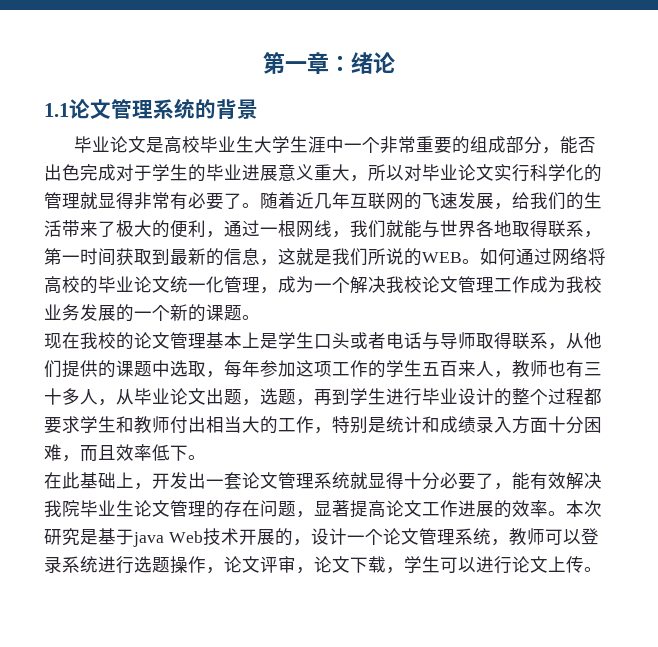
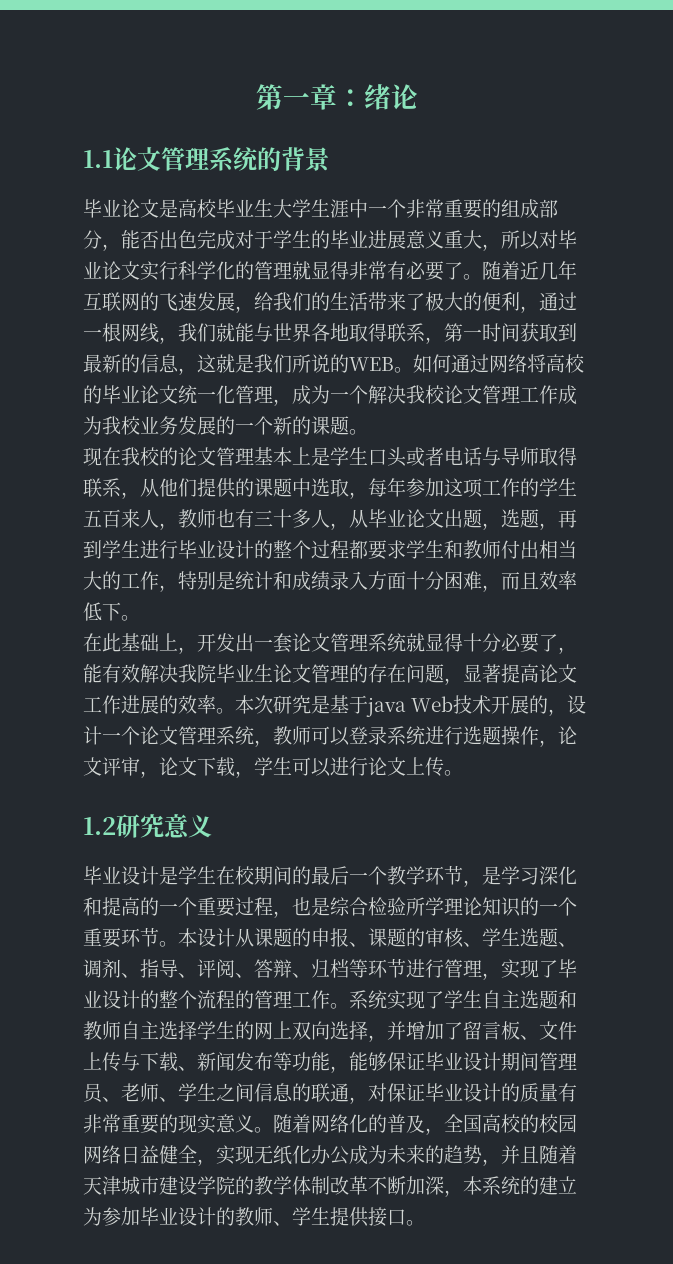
+ 1.2研究意义
+ 毕业设计是学生在校期间的最后一个教学环节，是学习深化和提高的一个重要过程，也是综合检验所学理论知识的一个重要环节。本设计从课题的申报、课题的审核、学生选题、调剂、指导、评阅、答辩、归档等环节进行管理，实现了毕业设计的整个流程的管理工作。系统实现了学生自主选题和教师自主选择学生的网上双向选择，并增加了留言板、文件上传与下载、新闻发布等功能，能够保证毕业设计期间管理员、老师、学生之间信息的联通，对保证毕业设计的质量有非常重要的现实意义。随着网络化的普及，全国高校的校园网络日益健全，实现无纸化办公成为未来的趋势，并且随着天津城市建设学院的教学体制改革不断加深，本系统的建立为参加毕业设计的教师、学生提供接口。

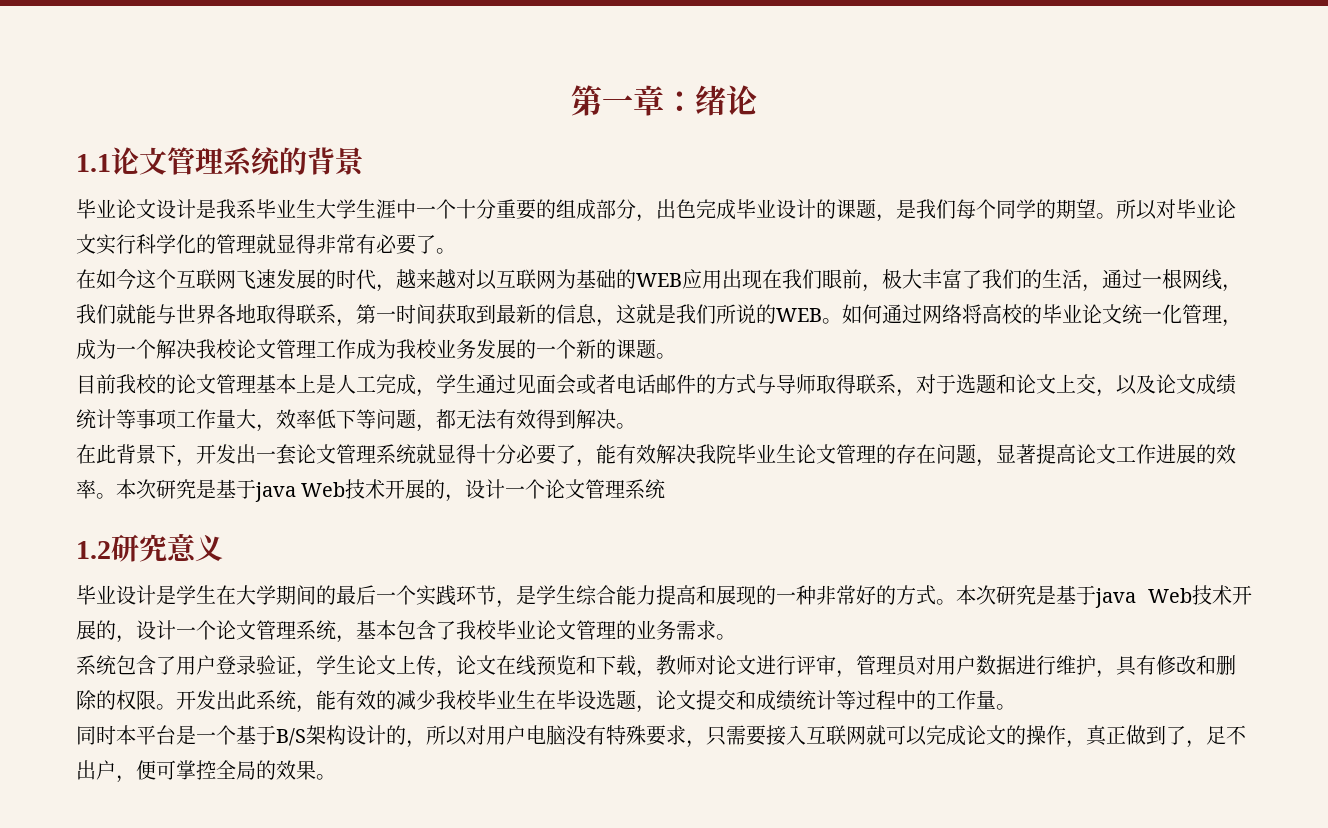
- 毕业论文是高校毕业生大学生涯中一个非常重要的组成部分，能否出色完成对于学生的毕业进展意义重大，所以对毕业论文实行科学化的管理就显得非常有必要了。随着近几年互联网的飞速发展，给我们的生活带来了极大的便利，通过一根网线，我们就能与世界各地取得联系，第一时间获取到最新的信息，这就是我们所说的WEB。
+ 毕业论文设计是我系毕业生大学生涯中一个十分重要的组成部分，出色完成毕业设计的课题，是我们每个同学的期望。所以对毕业论文实行科学化的管理就显得非常有必要了。
+ 在如今这个互联网飞速发展的时代，越来越对以互联网为基础的WEB应用出现在我们眼前，极大丰富了我们的生活，通过一根网线，我们就能与世界各地取得联系，第一时间获取到最新的信息，这就是我们所说的WEB。
- 现在我校的论文管理基本上是学生口头或者电话与导师取得联系，从他们提供的课题中选取，每年参加这项工作的学生五百来人，教师也有三十多人，从毕业论文出题，选题，再到学生进行毕业设计的整个过程都要求学生和教师付出相当大的工作，特别是统计和成绩录入方面十分困难，而且效率低下。
+ 目前我校的论文管理基本上是人工完成，学生通过见面会或者电话邮件的方式与导师取得联系，对于选题和论文上交，以及论文成绩统计等事项工作量大，效率低下等问题，都无法有效得到解决。
- 在此基础上，开发出一套论文管理系统就显得十分必要了，能有效解决我院毕业生论文管理的存在问题，显著提高论文工作进展的效率。本次研究是基于java Web技术开展的，设计一个论文管理系统，教师可以登录系统进行选题操作，论文评审，论文下载，学生可以进行论文上传。
+ 在此背景下，开发出一套论文管理系统就显得十分必要了，能有效解决我院毕业生论文管理的存在问题，显著提高论文工作进展的效率。本次研究是基于java Web技术开展的，设计一个论文管理系统
- 毕业设计是学生在校期间的最后一个教学环节，是学习深化和提高的一个重要过程，也是综合检验所学理论知识的一个重要环节。本设计从课题的申报、课题的审核、学生选题、调剂、指导、评阅、答辩、归档等环节进行管理，实现了毕业设计的整个流程的管理工作。系统实现了学生自主选题和教师自主选择学生的网上双向选择，并增加了留言板、文件上传与下载、新闻发布等功能，能够保证毕业设计期间管理员、老师、学生之间信息的联通，对保证毕业设计的质量有非常重要的现实意义。随着网络化的普及，全国高校的校园网络日益健全，实现无纸化办公成为未来的趋势，并且随着天津城市建设学院的教学体制改革不断加深，本系统的建立为参加毕业设计的教师、学生提供接口。
+ 毕业设计是学生在大学期间的最后一个实践环节，是学生综合能力提高和展现的一种非常好的方式。本次研究是基于java Web技术开展的，设计一个论文管理系统，基本包含了我校毕业论文管理的业务需求。
+ 系统包含了用户登录验证，学生论文上传，论文在线预览和下载，教师对论文进行评审，管理员对用户数据进行维护，具有修改和删除的权限。开发出此系统，能有效的减少我校毕业生在毕设选题，论文提交和成绩统计等过程中的工作量。
+ 同时本平台是一个基于B/S架构设计的，所以对用户电脑没有特殊要求，只需要接入互联网就可以完成论文的操作，真正做到了，足不出户，便可掌控全局的效果。

